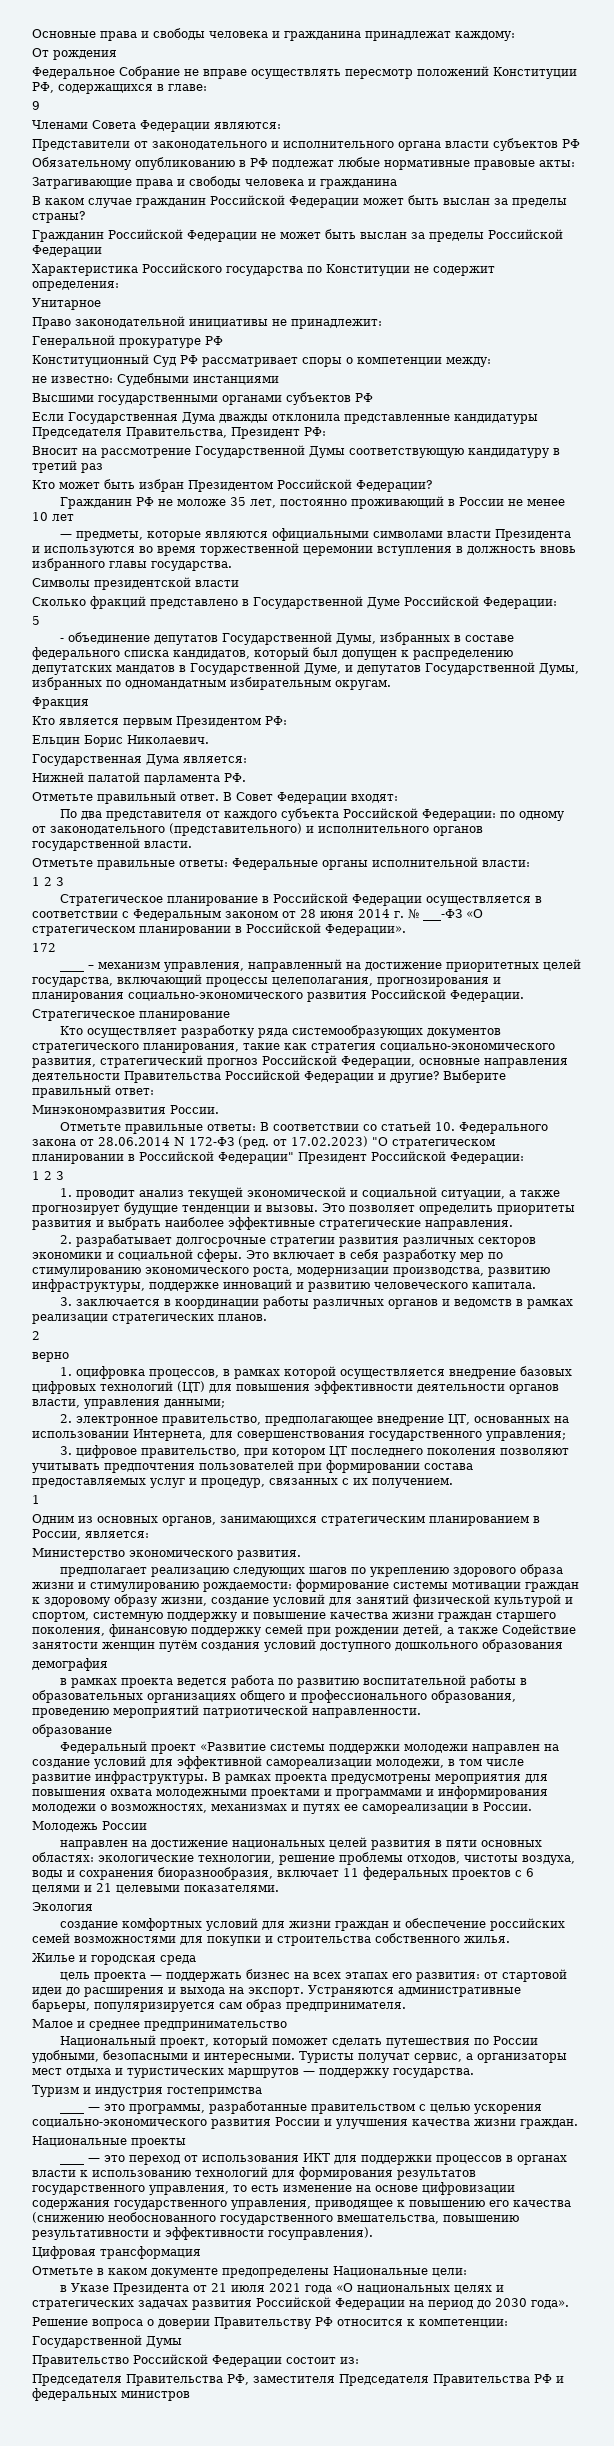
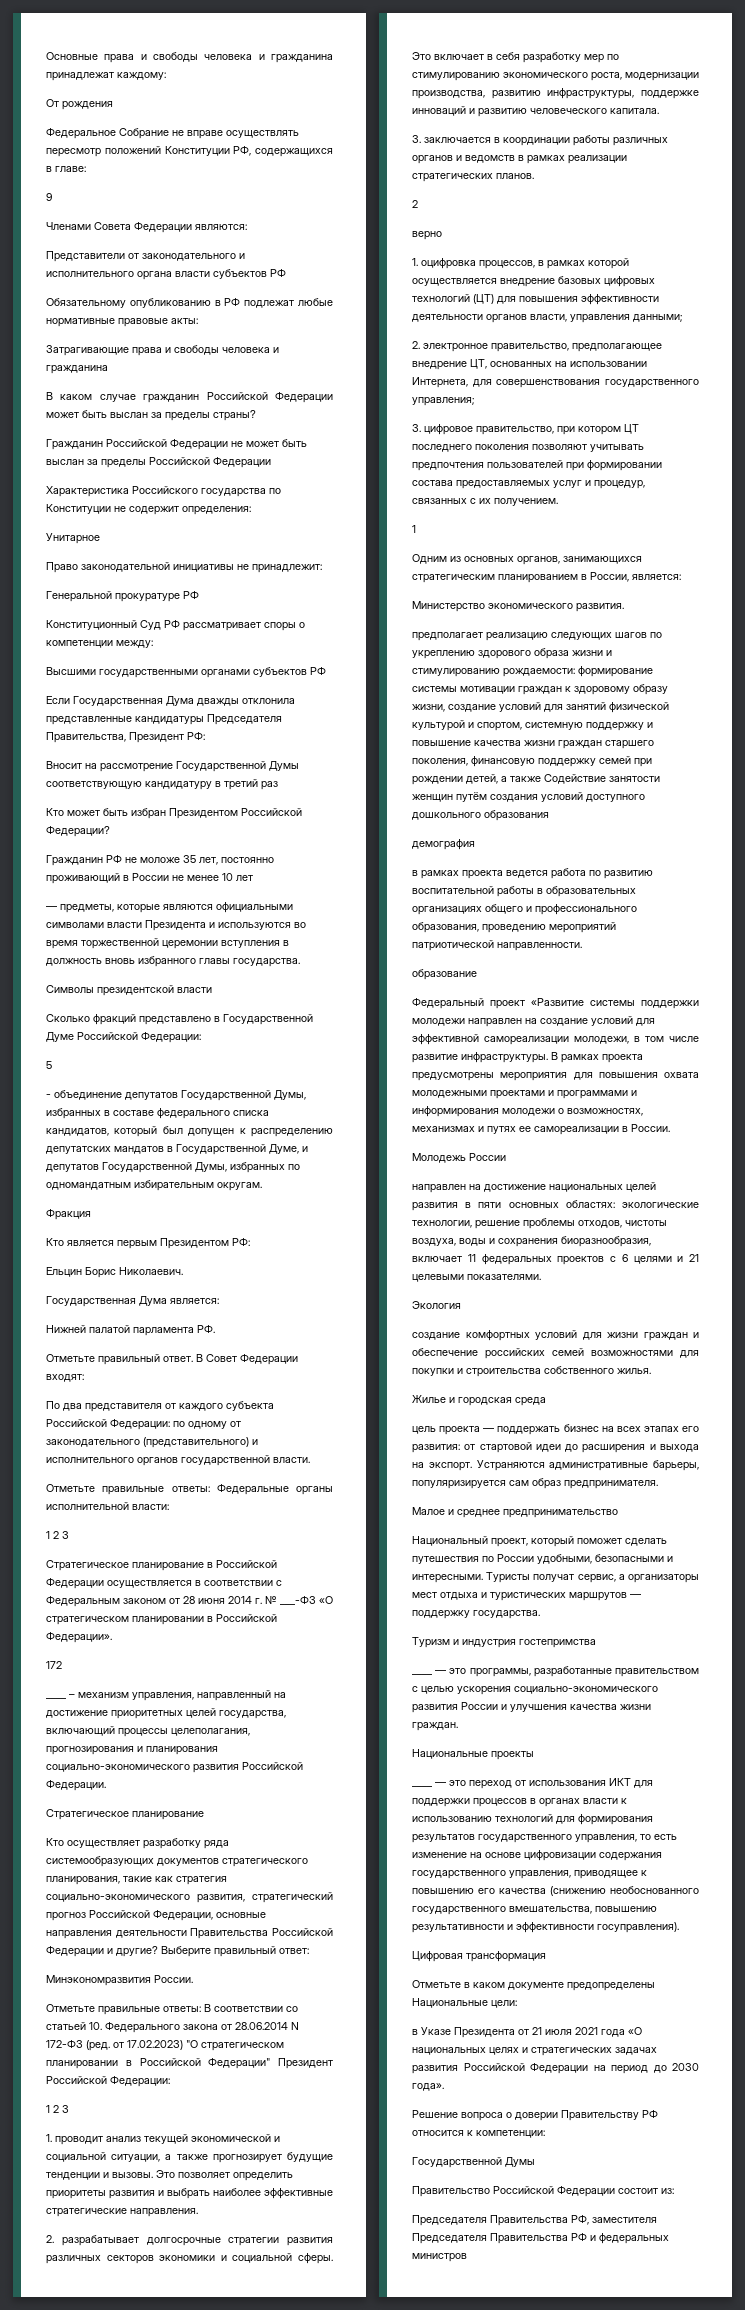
- не известно: Судебными инстанциями

